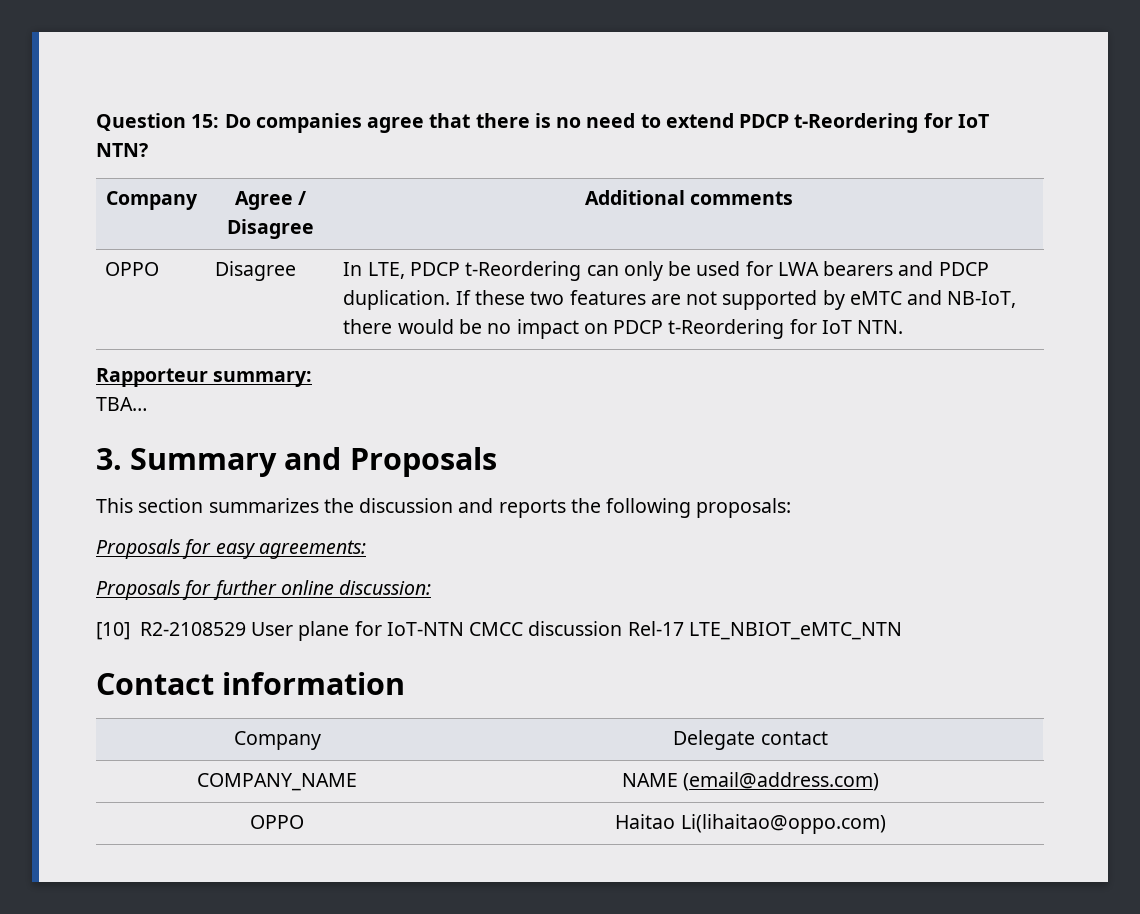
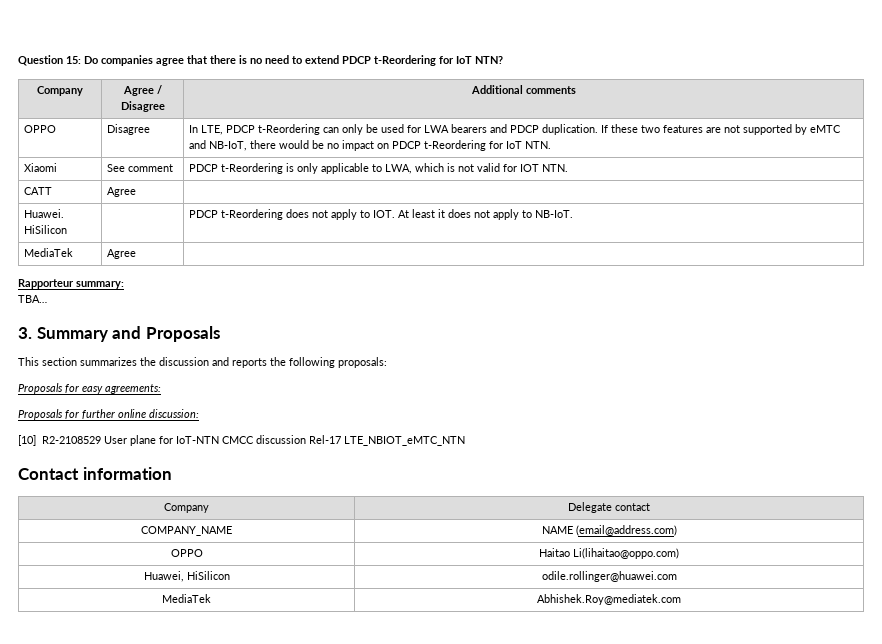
+ Xiaomi | See comment | PDCP t-Reordering is only applicable to LWA, which is not valid for IOT NTN.
+ CATT | Agree |
+ Huawei. HiSilicon | | PDCP t-Reordering does not apply to IOT. At least it does not apply to NB-IoT.
+ MediaTek | Agree |
+ Huawei, HiSilicon | odile.rollinger@huawei.com
+ MediaTek | Abhishek.Roy@mediatek.com

